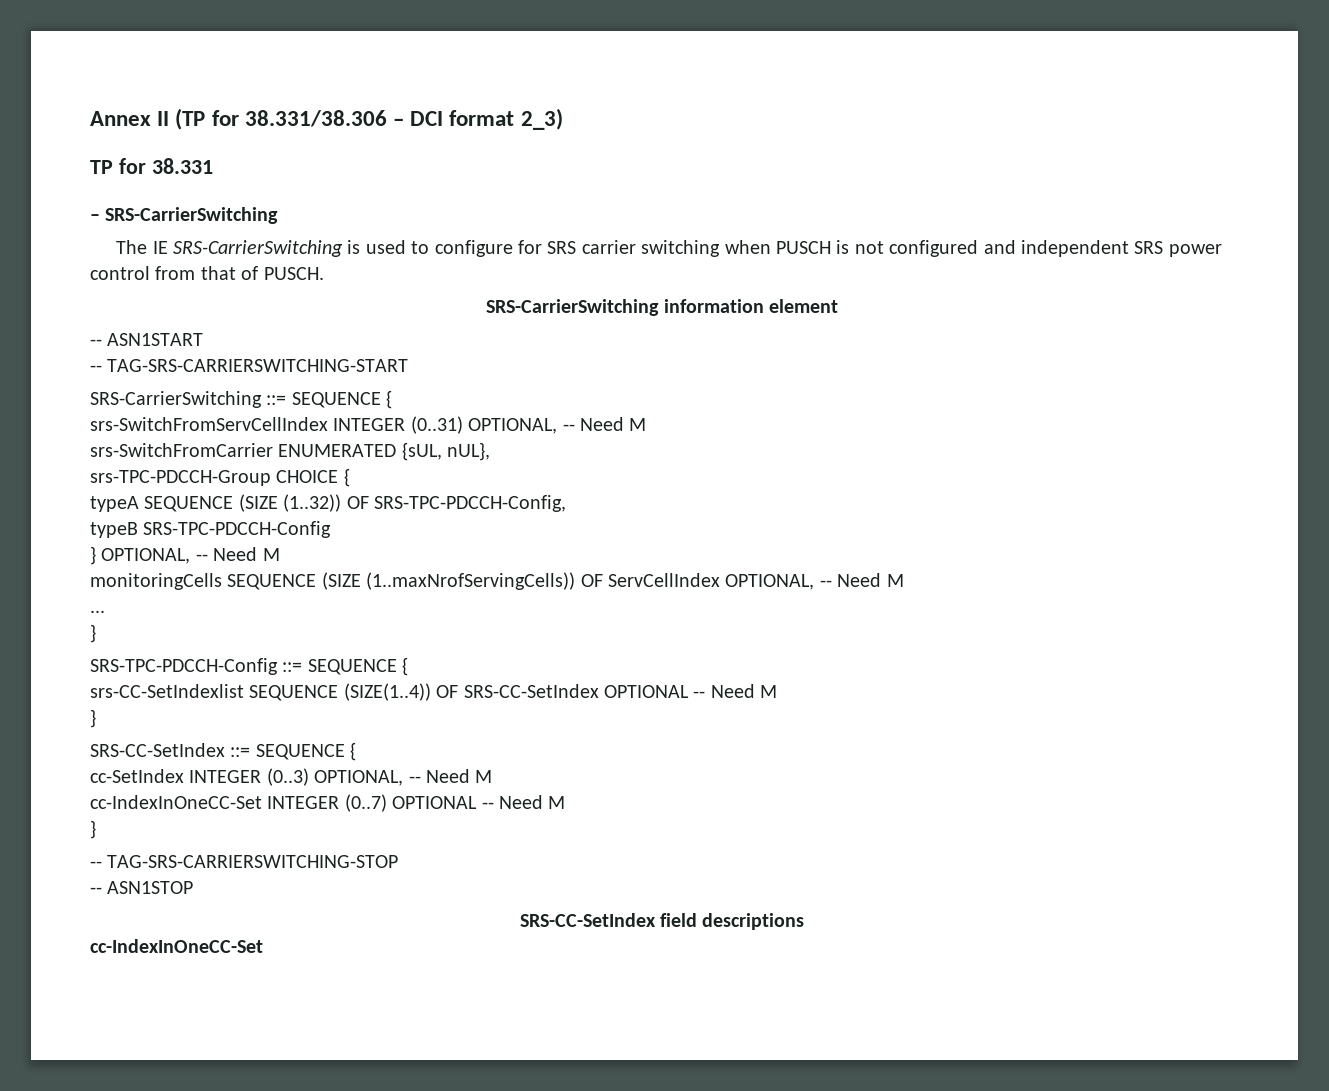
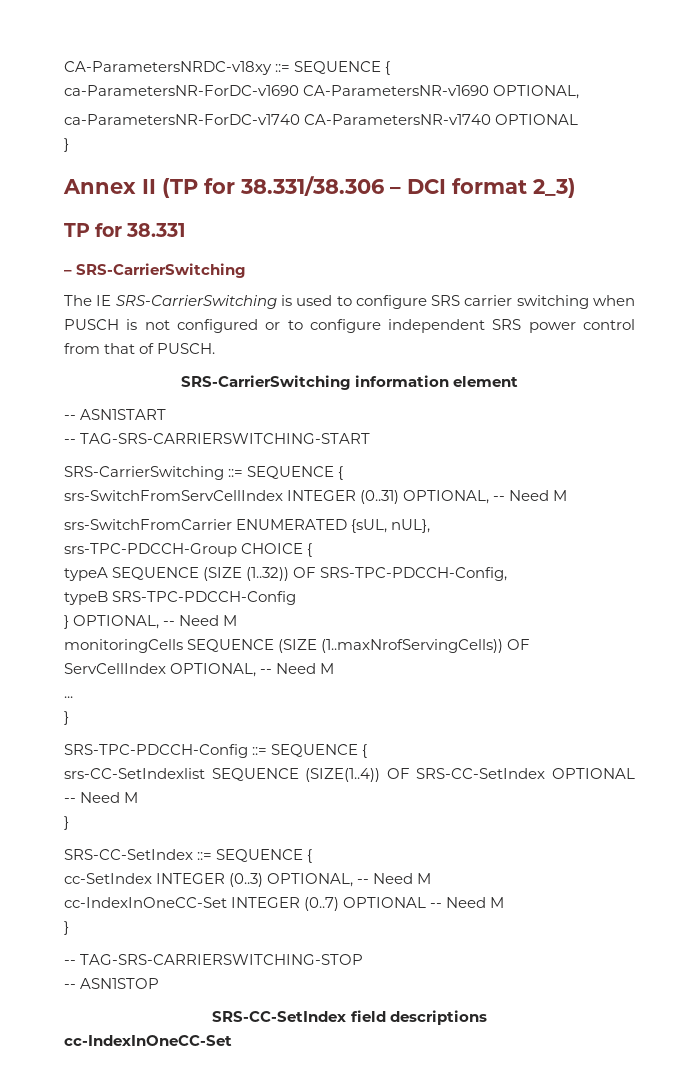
+ CA-ParametersNRDC-v18xy ::= SEQUENCE {
+ ca-ParametersNR-ForDC-v1690 CA-ParametersNR-v1690 OPTIONAL,
+ ca-ParametersNR-ForDC-v1740 CA-ParametersNR-v1740 OPTIONAL
+ }
- The IE SRS-CarrierSwitching is used to configure for SRS carrier switching when PUSCH is not configured and independent SRS power control from that of PUSCH.
+ The IE SRS-CarrierSwitching is used to configure SRS carrier switching when PUSCH is not configured or to configure independent SRS power control from that of PUSCH.

